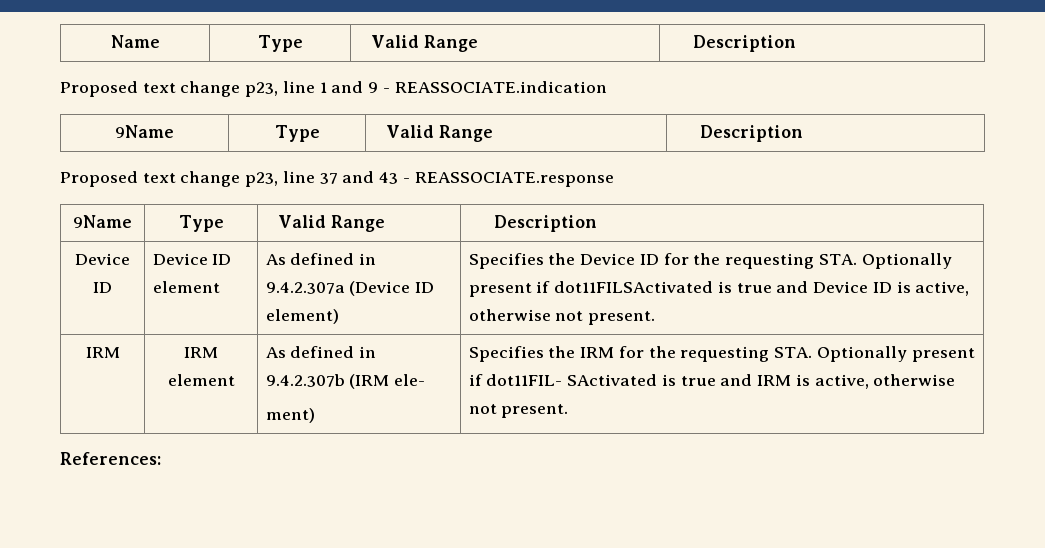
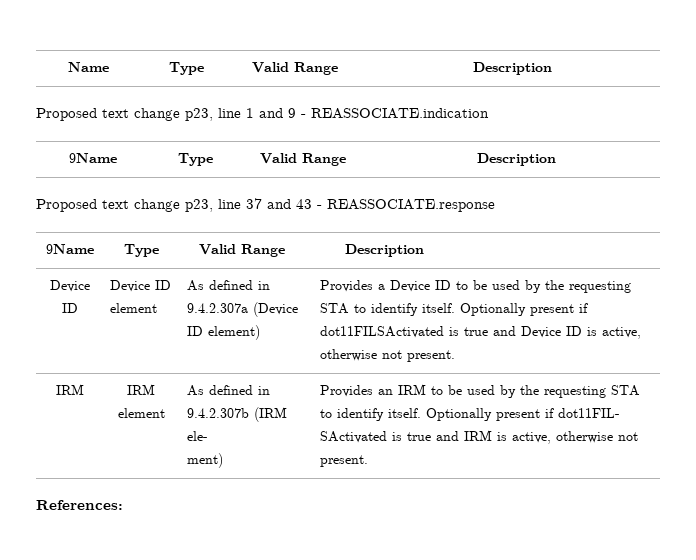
- Device ID | Device ID element | As defined in 9.4.2.307a (Device ID element) | Specifies the Device ID for the requesting STA. Optionally present if dot11FILSActivated is true and Device ID is active, otherwise not present.
+ Device ID | Device ID element | As defined in 9.4.2.307a (Device ID element) | Provides a Device ID to be used by the requesting STA to identify itself. Optionally present if dot11FILSActivated is true and Device ID is active, otherwise not present.
  IRM | IRM element | As defined in 9.4.2.307b (IRM ele-
- ment) | Specifies the IRM for the requesting STA. Optionally present if dot11FIL- SActivated is true and IRM is active, otherwise not present.
+ ment) | Provides an IRM to be used by the requesting STA to identify itself. Optionally present if dot11FIL- SActivated is true and IRM is active, otherwise not present.

